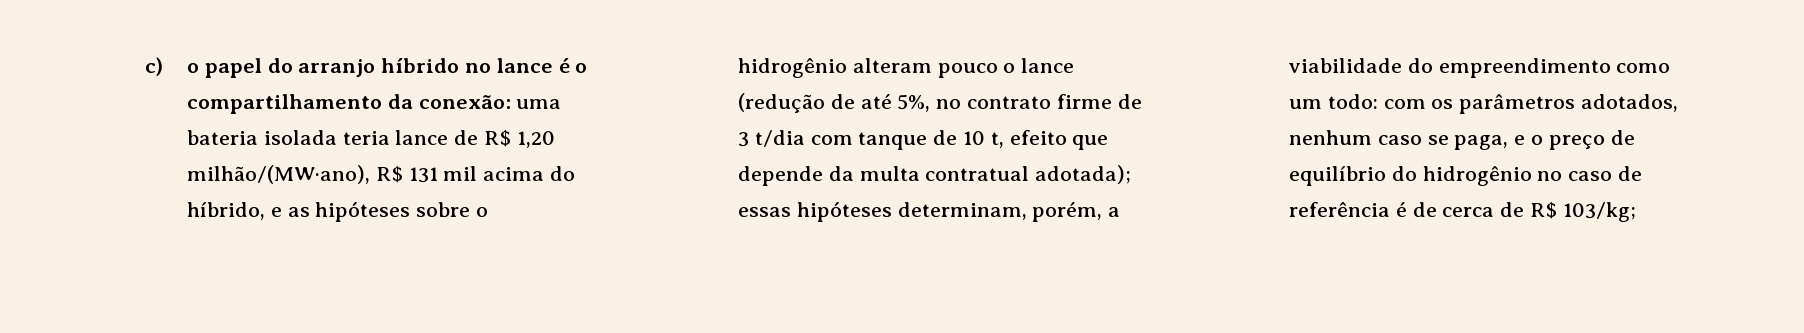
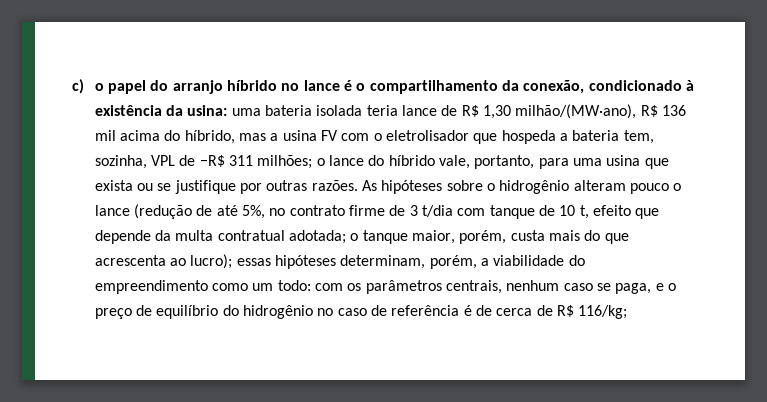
- c) o papel do arranjo híbrido no lance é o compartilhamento da conexão:
+ c) o papel do arranjo híbrido no lance é o compartilhamento da conexão, condicionado à existência da usina:
- uma bateria isolada teria lance de R$ 1,20 milhão/(MW·ano), R$ 131 mil acima do híbrido, e as hipóteses sobre o hidrogênio alteram pouco o lance (redução de até 5%, no contrato firme de 3 t/dia com tanque de 10 t, efeito que depende da multa contratual adotada);
+ uma bateria isolada teria lance de R$ 1,30 milhão/(MW·ano), R$ 136 mil acima do híbrido, mas a usina FV com o eletrolisador que hospeda a bateria tem, sozinha, VPL de −R$ 311 milhões; o lance do híbrido vale, portanto, para uma usina que exista ou se justifique por outras razões. As hipóteses sobre o hidrogênio alteram pouco o lance (redução de até 5%, no contrato firme de 3 t/dia com tanque de 10 t, efeito que depende da multa contratual adotada; o tanque maior, porém, custa mais do que acrescenta ao lucro);
- com os parâmetros adotados, nenhum caso se paga, e o preço de equilíbrio do hidrogênio no caso de referência é de cerca de R$ 103/kg;
+ com os parâmetros centrais, nenhum caso se paga, e o preço de equilíbrio do hidrogênio no caso de referência é de cerca de R$ 116/kg;

